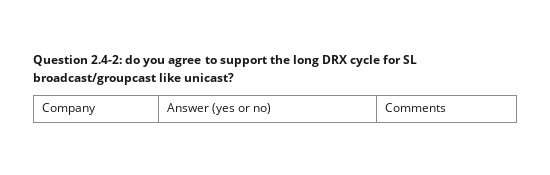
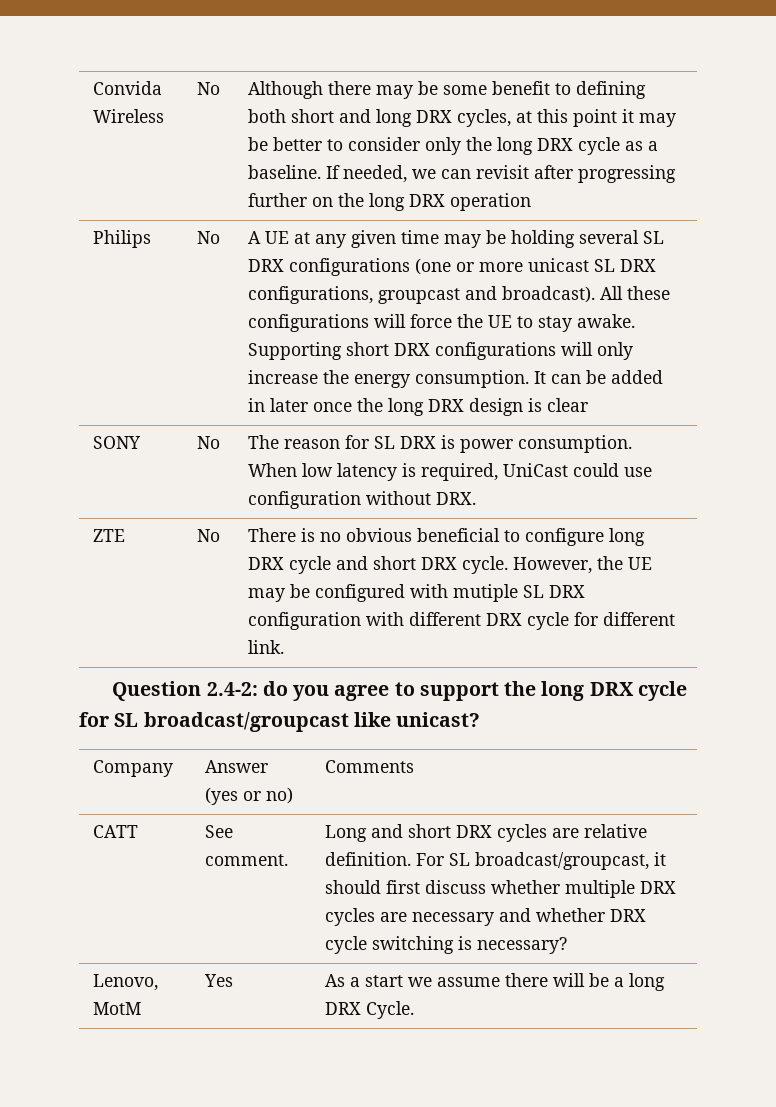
+ Convida Wireless | No | Although there may be some benefit to defining both short and long DRX cycles, at this point it may be better to consider only the long DRX cycle as a baseline. If needed, we can revisit after progressing further on the long DRX operation
+ Philips | No | A UE at any given time may be holding several SL DRX configurations (one or more unicast SL DRX configurations, groupcast and broadcast). All these configurations will force the UE to stay awake. Supporting short DRX configurations will only increase the energy consumption. It can be added in later once the long DRX design is clear
+ SONY | No | The reason for SL DRX is power consumption. When low latency is required, UniCast could use configuration without DRX.
+ ZTE | No | There is no obvious beneficial to configure long DRX cycle and short DRX cycle. However, the UE may be configured with mutiple SL DRX configuration with different DRX cycle for different link.
+ CATT | See comment. | Long and short DRX cycles are relative definition. For SL broadcast/groupcast, it should first discuss whether multiple DRX cycles are necessary and whether DRX cycle switching is necessary?
+ Lenovo, MotM | Yes | As a start we assume there will be a long DRX Cycle.

